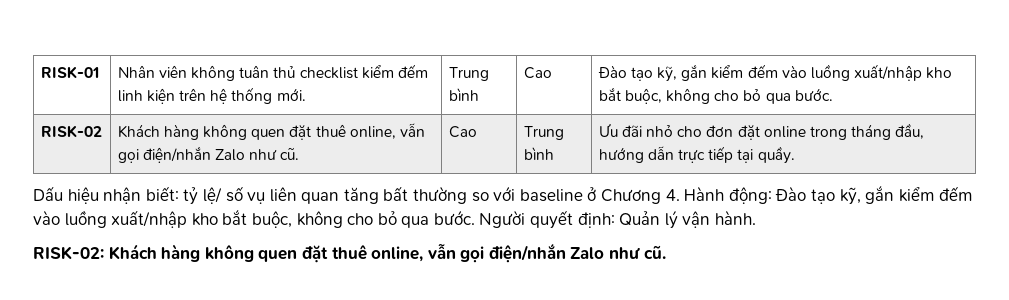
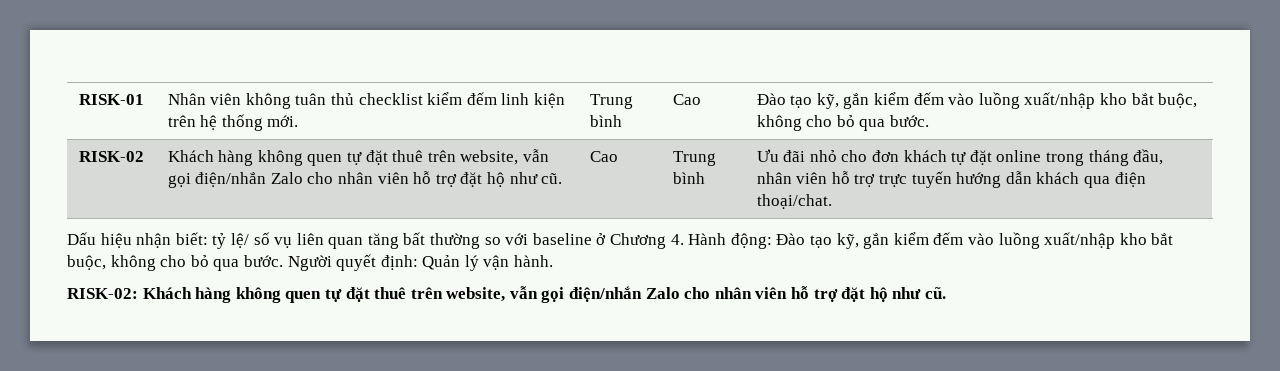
- RISK-02 | Khách hàng không quen đặt thuê online, vẫn gọi điện/nhắn Zalo như cũ.
+ RISK-02 | Khách hàng không quen tự đặt thuê trên website, vẫn gọi điện/nhắn Zalo cho nhân viên hỗ trợ đặt hộ như cũ.
- Ưu đãi nhỏ cho đơn đặt online trong tháng đầu, hướng dẫn trực tiếp tại quầy.
+ Ưu đãi nhỏ cho đơn khách tự đặt online trong tháng đầu, nhân viên hỗ trợ trực tuyến hướng dẫn khách qua điện thoại/chat.
- RISK-02: Khách hàng không quen đặt thuê online, vẫn gọi điện/nhắn Zalo như cũ.
+ RISK-02: Khách hàng không quen tự đặt thuê trên website, vẫn gọi điện/nhắn Zalo cho nhân viên hỗ trợ đặt hộ như cũ.

